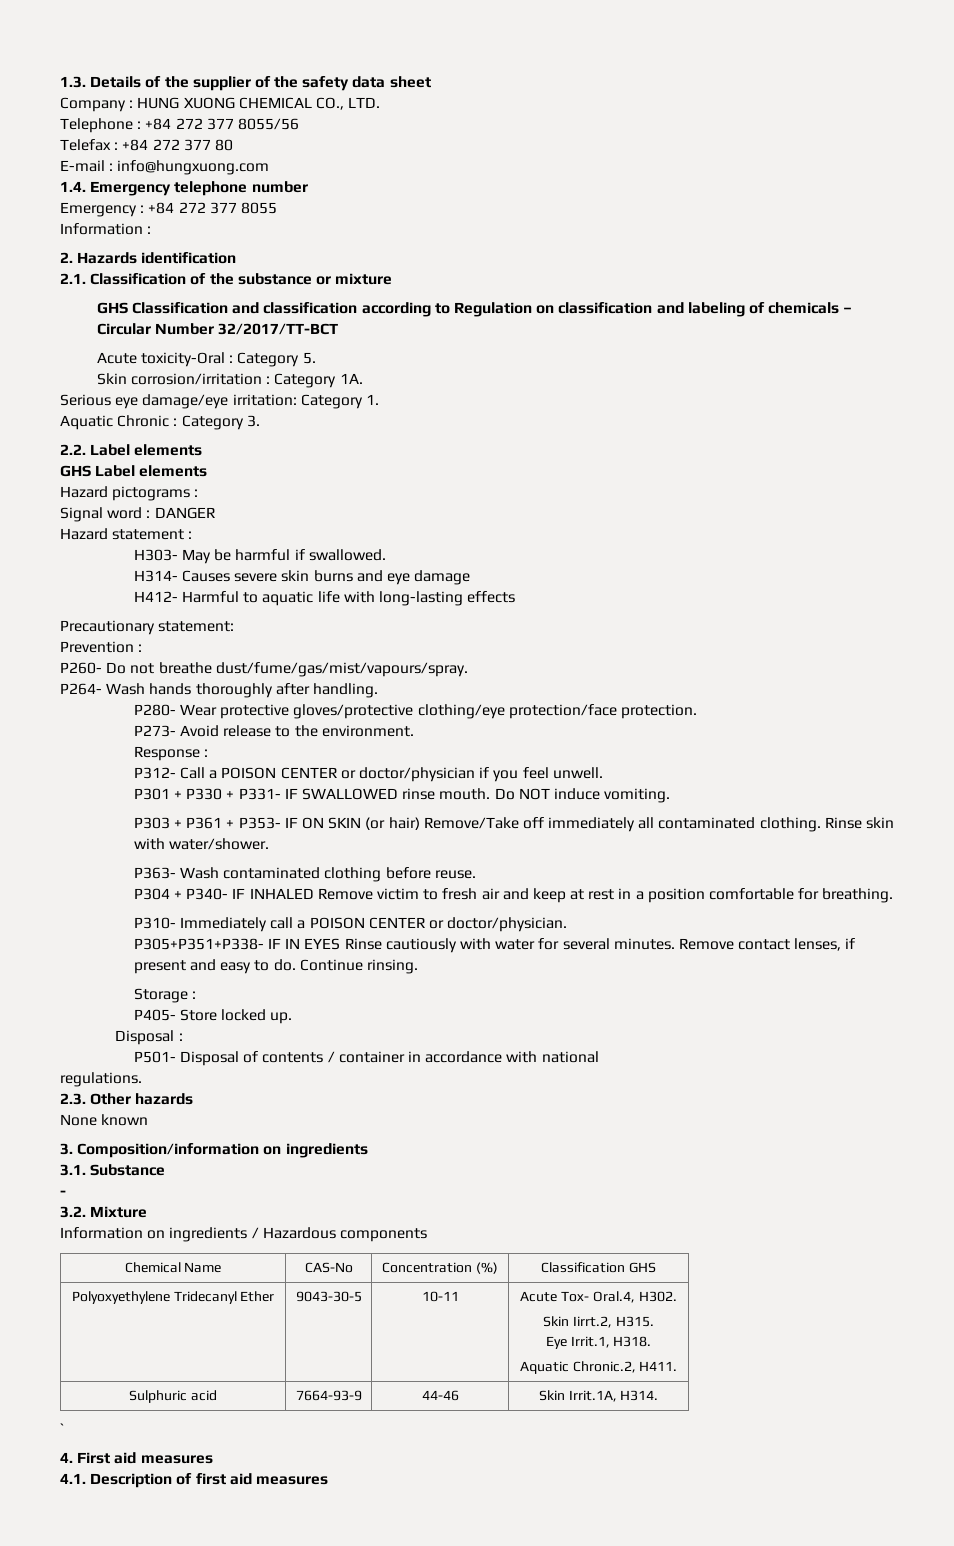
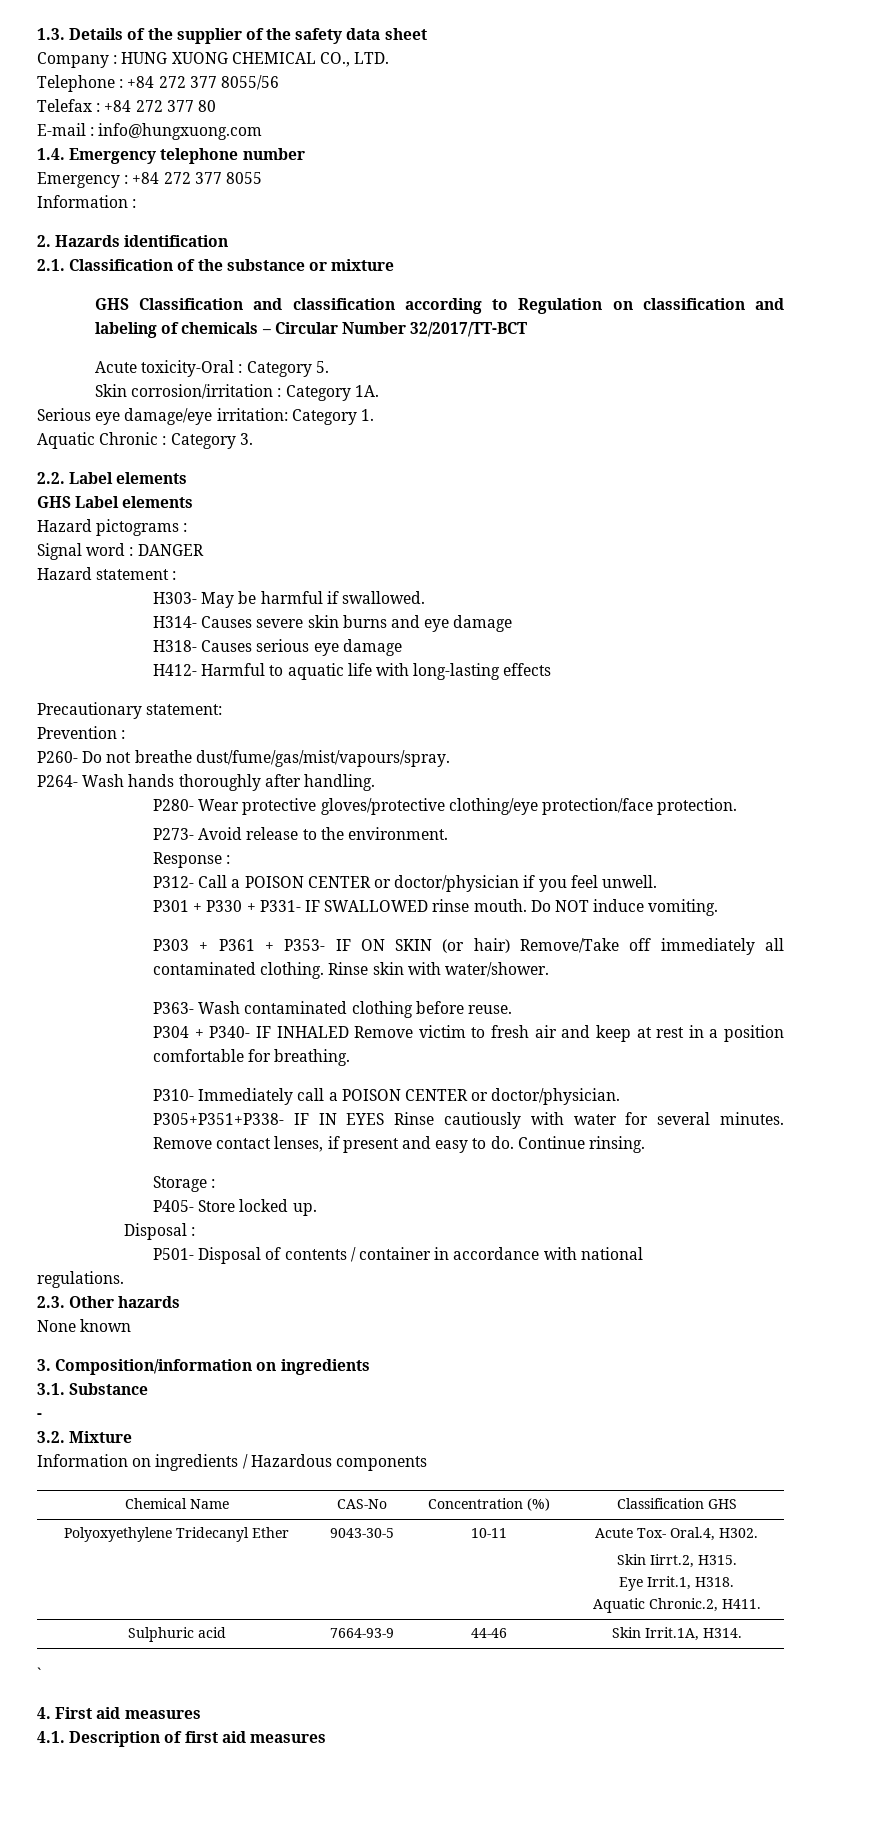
+ H318- Causes serious eye damage

